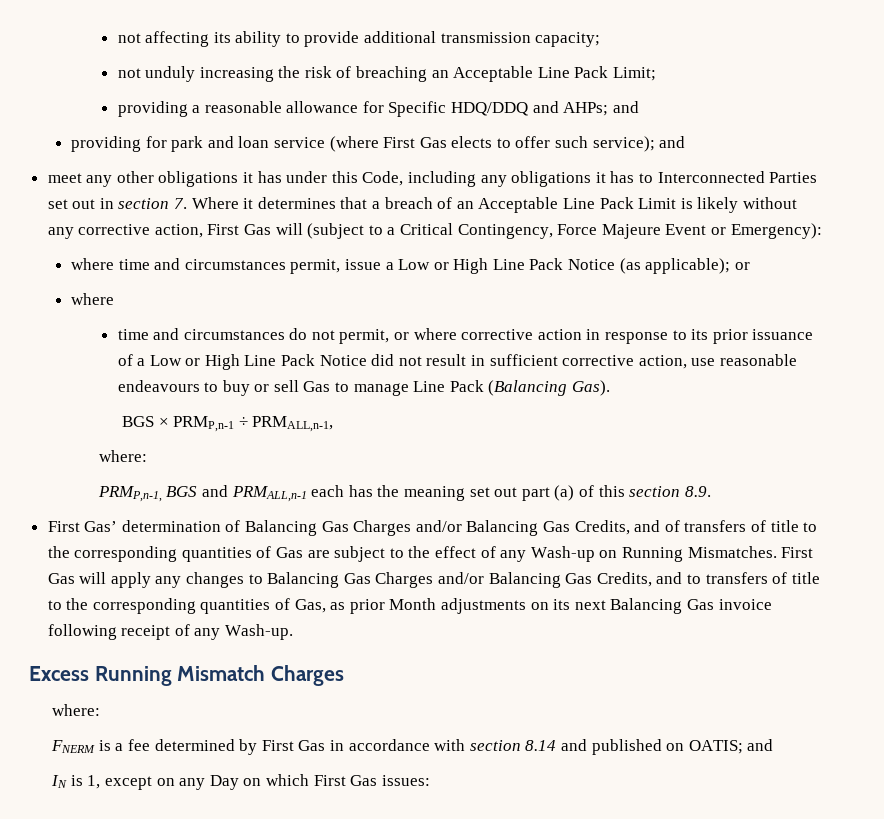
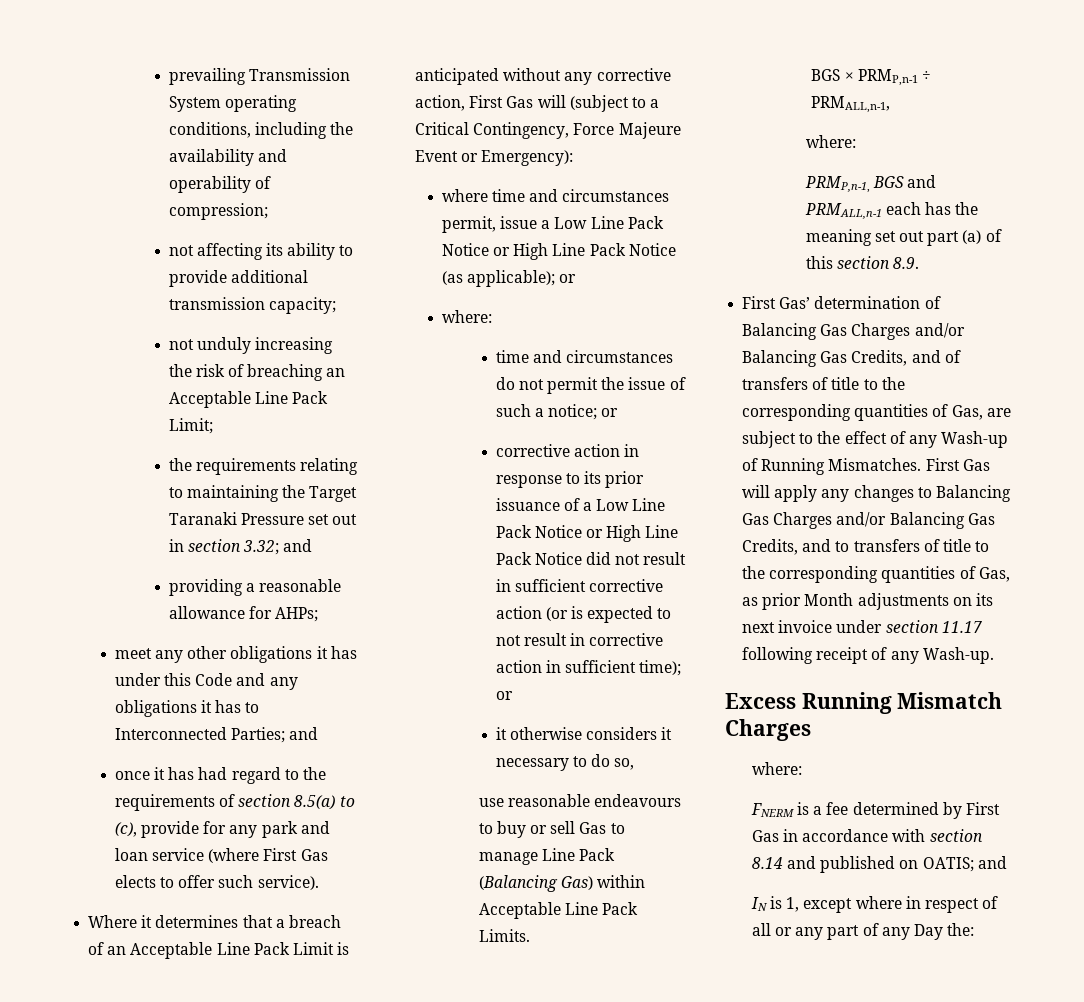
+ prevailing Transmission System operating conditions, including the availability and operability of compression;
+ the requirements relating to maintaining the Target Taranaki Pressure set out in section 3.32; and
- providing a reasonable allowance for Specific HDQ/DDQ and AHPs; and
- providing for park and loan service (where First Gas elects to offer such service); and
- meet any other obligations it has under this Code, including any obligations it has to Interconnected Parties set out in section 7. Where it determines that a breach of an Acceptable Line Pack Limit is likely without any corrective action, First Gas will (subject to a Critical Contingency, Force Majeure Event or Emergency):
+ providing a reasonable allowance for AHPs;
+ meet any other obligations it has under this Code and any obligations it has to Interconnected Parties; and
+ once it has had regard to the requirements of section 8.5(a) to (c), provide for any park and loan service (where First Gas elects to offer such service).
+ Where it determines that a breach of an Acceptable Line Pack Limit is anticipated without any corrective action, First Gas will (subject to a Critical Contingency, Force Majeure Event or Emergency):
- where time and circumstances permit, issue a Low or High Line Pack Notice (as applicable); or
- where
+ where time and circumstances permit, issue a Low Line Pack Notice or High Line Pack Notice (as applicable); or
+ where:
- time and circumstances do not permit, or where corrective action in response to its prior issuance of a Low or High Line Pack Notice did not result in sufficient corrective action, use reasonable endeavours to buy or sell Gas to manage Line Pack (Balancing Gas).
+ time and circumstances do not permit the issue of such a notice; or
+ corrective action in response to its prior issuance of a Low Line Pack Notice or High Line Pack Notice did not result in sufficient corrective action (or is expected to not result in corrective action in sufficient time); or
+ it otherwise considers it necessary to do so,
+ use reasonable endeavours to buy or sell Gas to manage Line Pack (Balancing Gas) within Acceptable Line Pack Limits.
- First Gas’ determination of Balancing Gas Charges and/or Balancing Gas Credits, and of transfers of title to the corresponding quantities of Gas are subject to the effect of any Wash-up on Running Mismatches.
+ First Gas’ determination of Balancing Gas Charges and/or Balancing Gas Credits, and of transfers of title to the corresponding quantities of Gas, are subject to the effect of any Wash-up of Running Mismatches.
- First Gas will apply any changes to Balancing Gas Charges and/or Balancing Gas Credits, and to transfers of title to the corresponding quantities of Gas, as prior Month adjustments on its next Balancing Gas invoice following receipt of any Wash-up.
+ First Gas will apply any changes to Balancing Gas Charges and/or Balancing Gas Credits, and to transfers of title to the corresponding quantities of Gas, as prior Month adjustments on its next invoice under section 11.17 following receipt of any Wash-up.
- IN is 1, except on any Day on which First Gas issues:
+ IN is 1, except where in respect of all or any part of any Day the:

